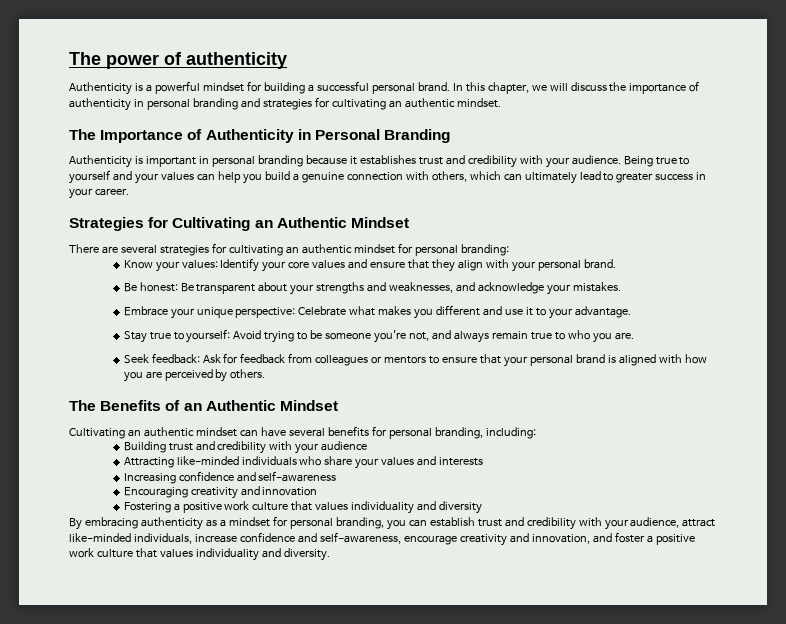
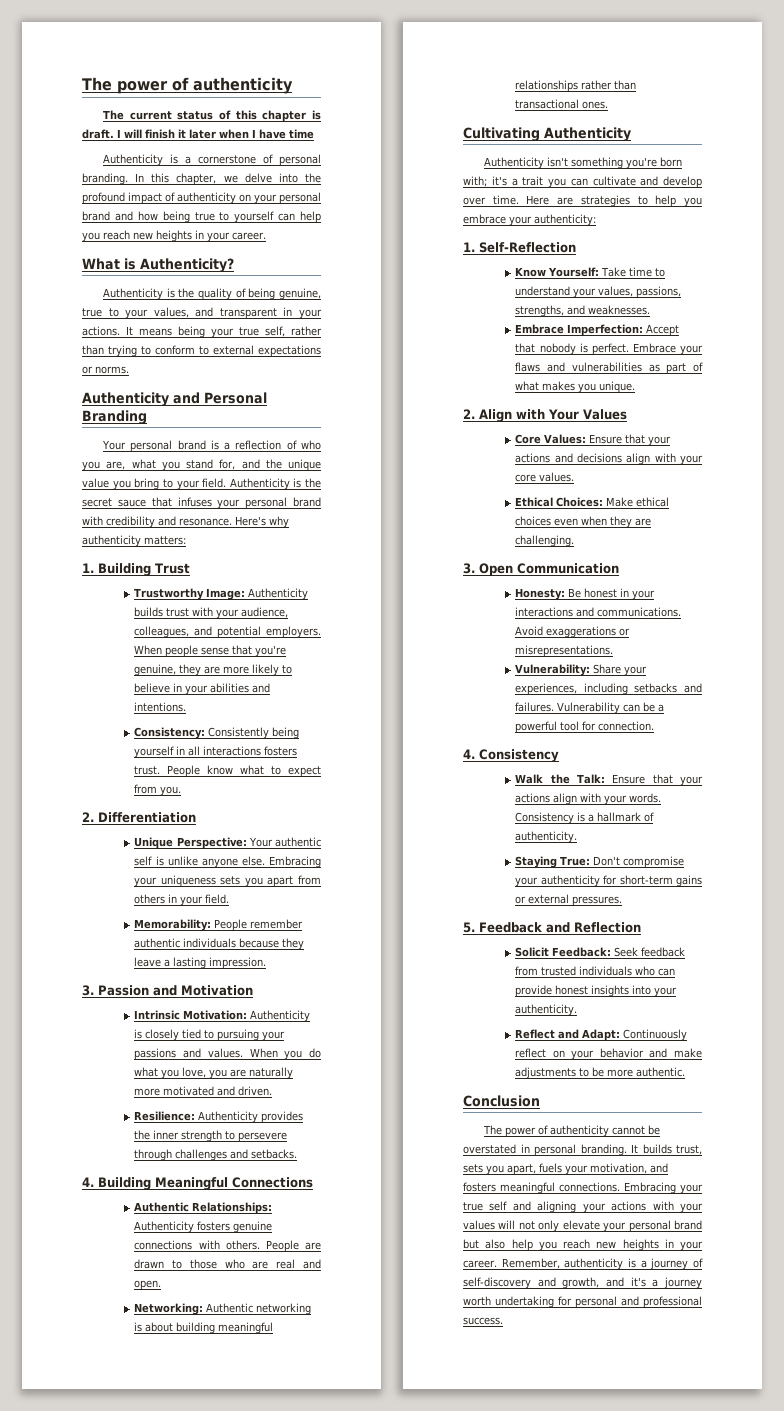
- Authenticity is a powerful mindset for building a successful personal brand. In this chapter, we will discuss the importance of authenticity in personal branding and strategies for cultivating an authentic mindset.
- The Importance of Authenticity in Personal Branding
- Authenticity is important in personal branding because it establishes trust and credibility with your audience. Being true to yourself and your values can help you build a genuine connection with others, which can ultimately lead to greater success in your career.
- Strategies for Cultivating an Authentic Mindset
- There are several strategies for cultivating an authentic mindset for personal branding:
- Know your values: Identify your core values and ensure that they align with your personal brand.
- Be honest: Be transparent about your strengths and weaknesses, and acknowledge your mistakes.
- Embrace your unique perspective: Celebrate what makes you different and use it to your advantage.
- Stay true to yourself: Avoid trying to be someone you're not, and always remain true to who you are.
- Seek feedback: Ask for feedback from colleagues or mentors to ensure that your personal brand is aligned with how you are perceived by others.
- The Benefits of an Authentic Mindset
- Cultivating an authentic mindset can have several benefits for personal branding, including:
- Building trust and credibility with your audience
- Attracting like-minded individuals who share your values and interests
- Increasing confidence and self-awareness
- Encouraging creativity and innovation
- Fostering a positive work culture that values individuality and diversity
- By embracing authenticity as a mindset for personal branding, you can establish trust and credibility with your audience, attract like-minded individuals, increase confidence and self-awareness, encourage creativity and innovation, and foster a positive work culture that values individuality and diversity.
+ The current status of this chapter is draft. I will finish it later when I have time
+ Authenticity is a cornerstone of personal branding. In this chapter, we delve into the profound impact of authenticity on your personal brand and how being true to yourself can help you reach new heights in your career.
+ What is Authenticity?
+ Authenticity is the quality of being genuine, true to your values, and transparent in your actions. It means being your true self, rather than trying to conform to external expectations or norms.
+ Authenticity and Personal Branding
+ Your personal brand is a reflection of who you are, what you stand for, and the unique value you bring to your field. Authenticity is the secret sauce that infuses your personal brand with credibility and resonance. Here's why authenticity matters:
+ 1. Building Trust
+ Trustworthy Image: Authenticity builds trust with your audience, colleagues, and potential employers. When people sense that you're genuine, they are more likely to believe in your abilities and intentions.
+ Consistency: Consistently being yourself in all interactions fosters trust. People know what to expect from you.
+ 2. Differentiation
+ Unique Perspective: Your authentic self is unlike anyone else. Embracing your uniqueness sets you apart from others in your field.
+ Memorability: People remember authentic individuals because they leave a lasting impression.
+ 3. Passion and Motivation
+ Intrinsic Motivation: Authenticity is closely tied to pursuing your passions and values. When you do what you love, you are naturally more motivated and driven.
+ Resilience: Authenticity provides the inner strength to persevere through challenges and setbacks.
+ 4. Building Meaningful Connections
+ Authentic Relationships: Authenticity fosters genuine connections with others. People are drawn to those who are real and open.
+ Networking: Authentic networking is about building meaningful relationships rather than transactional ones.
+ Cultivating Authenticity
+ Authenticity isn't something you're born with; it's a trait you can cultivate and develop over time. Here are strategies to help you embrace your authenticity:
+ 1. Self-Reflection
+ Know Yourself: Take time to understand your values, passions, strengths, and weaknesses.
+ Embrace Imperfection: Accept that nobody is perfect. Embrace your flaws and vulnerabilities as part of what makes you unique.
+ 2. Align with Your Values
+ Core Values: Ensure that your actions and decisions align with your core values.
+ Ethical Choices: Make ethical choices even when they are challenging.
+ 3. Open Communication
+ Honesty: Be honest in your interactions and communications. Avoid exaggerations or misrepresentations.
+ Vulnerability: Share your experiences, including setbacks and failures. Vulnerability can be a powerful tool for connection.
+ 4. Consistency
+ Walk the Talk: Ensure that your actions align with your words. Consistency is a hallmark of authenticity.
+ Staying True: Don't compromise your authenticity for short-term gains or external pressures.
+ 5. Feedback and Reflection
+ Solicit Feedback: Seek feedback from trusted individuals who can provide honest insights into your authenticity.
+ Reflect and Adapt: Continuously reflect on your behavior and make adjustments to be more authentic.
+ Conclusion
+ The power of authenticity cannot be overstated in personal branding. It builds trust, sets you apart, fuels your motivation, and fosters meaningful connections. Embracing your true self and aligning your actions with your values will not only elevate your personal brand but also help you reach new heights in your career. Remember, authenticity is a journey of self-discovery and growth, and it's a journey worth undertaking for personal and professional success.

